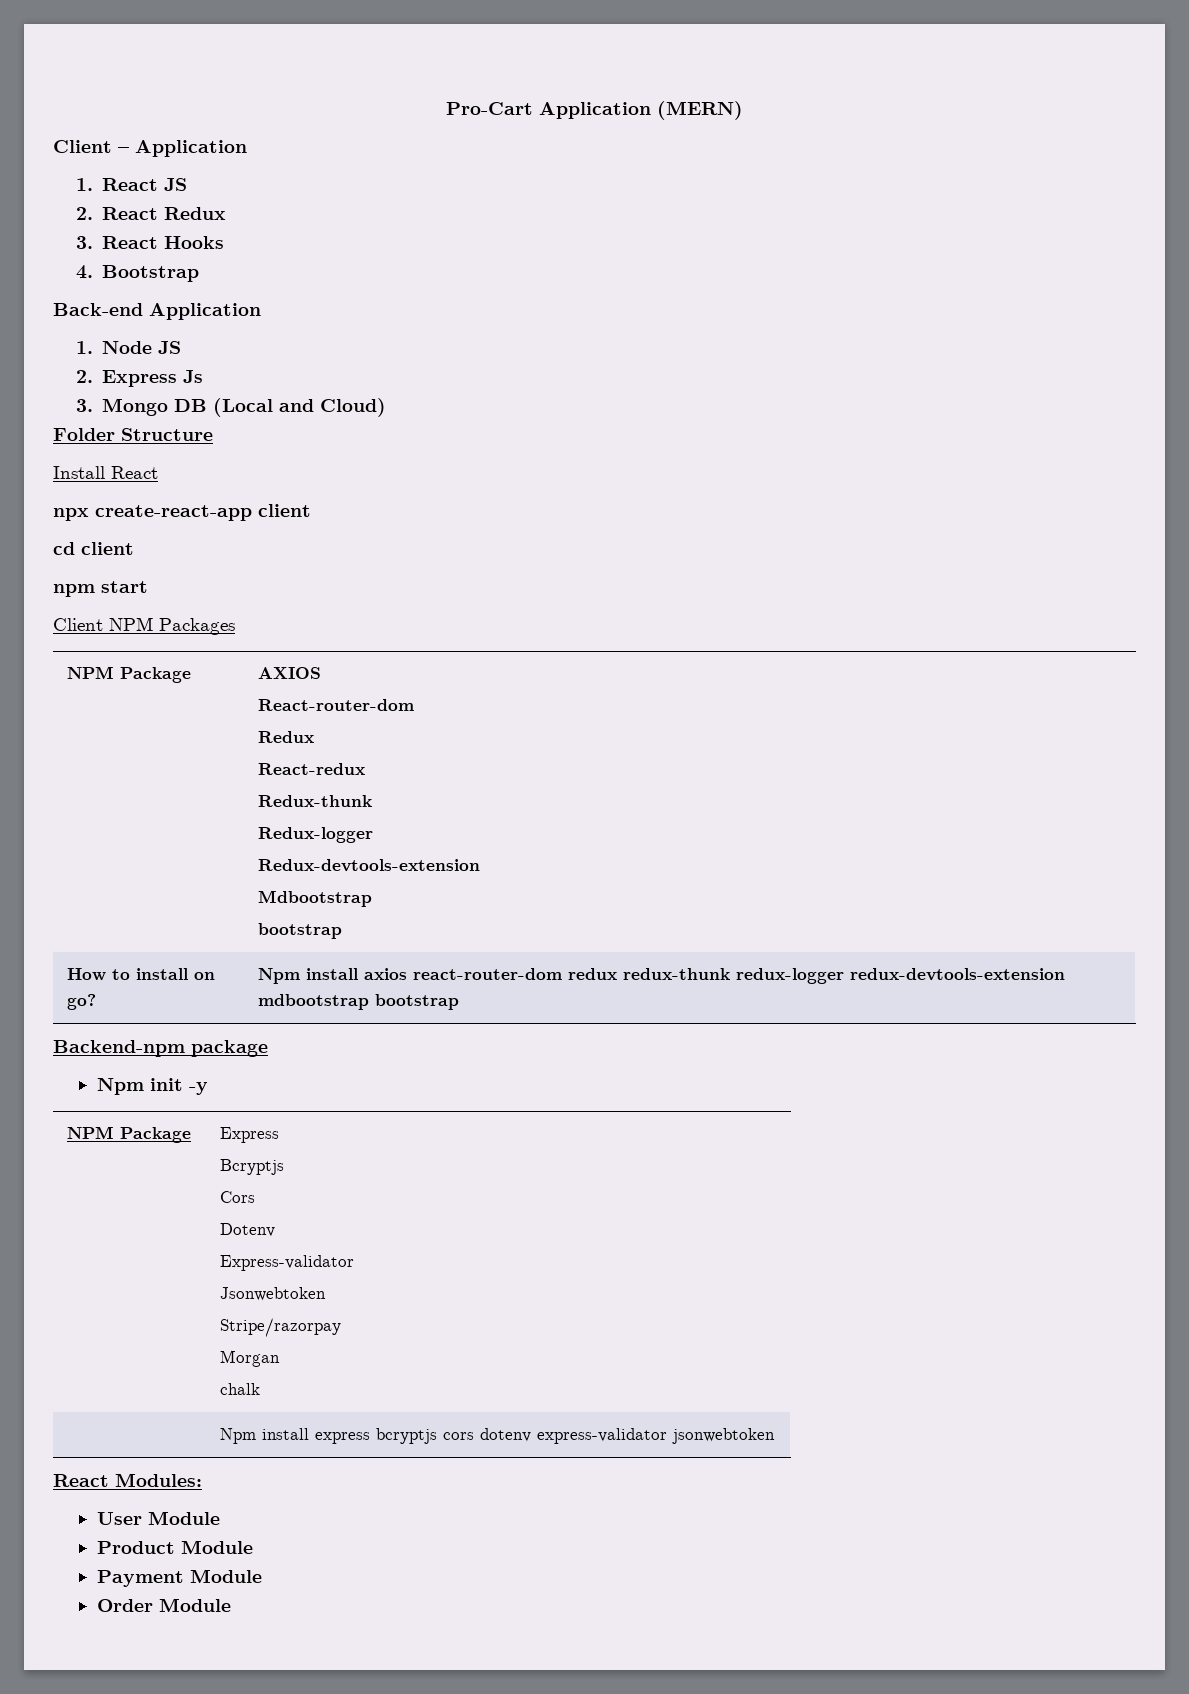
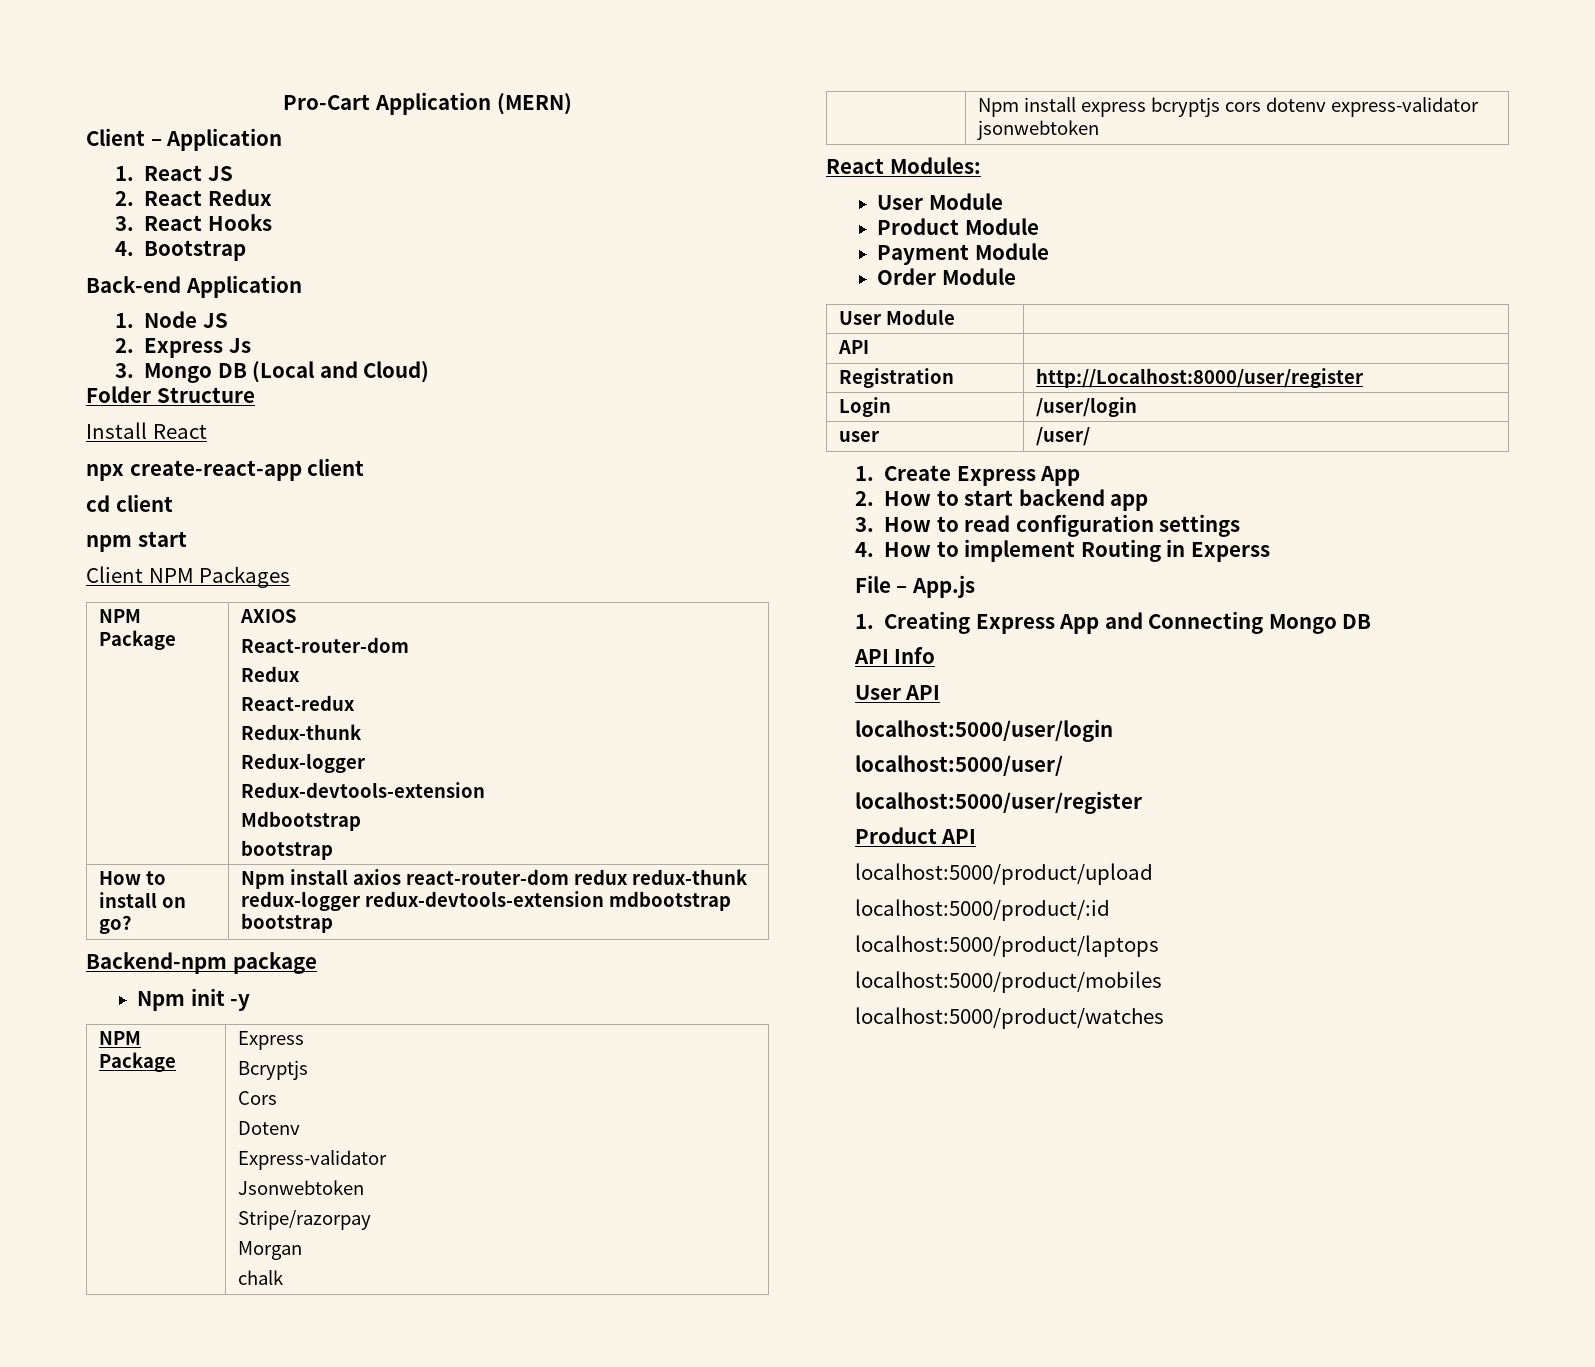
+ User Module |
+ API |
+ Registration | http://Localhost:8000/user/register
+ Login | /user/login
+ user | /user/
+ 1. Create Express App
+ 2. How to start backend app
+ 3. How to read configuration settings
+ 4. How to implement Routing in Experss
+ File – App.js
+ 1. Creating Express App and Connecting Mongo DB
+ API Info
+ User API
+ localhost:5000/user/login
+ localhost:5000/user/
+ localhost:5000/user/register
+ Product API
+ localhost:5000/product/upload
+ localhost:5000/product/:id
+ localhost:5000/product/laptops
+ localhost:5000/product/mobiles
+ localhost:5000/product/watches

